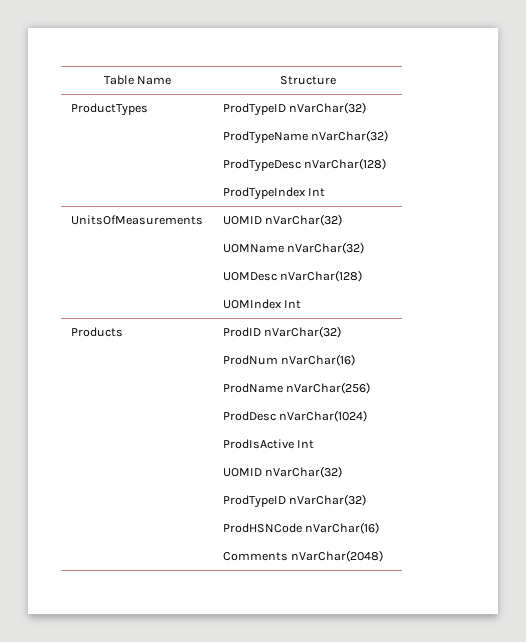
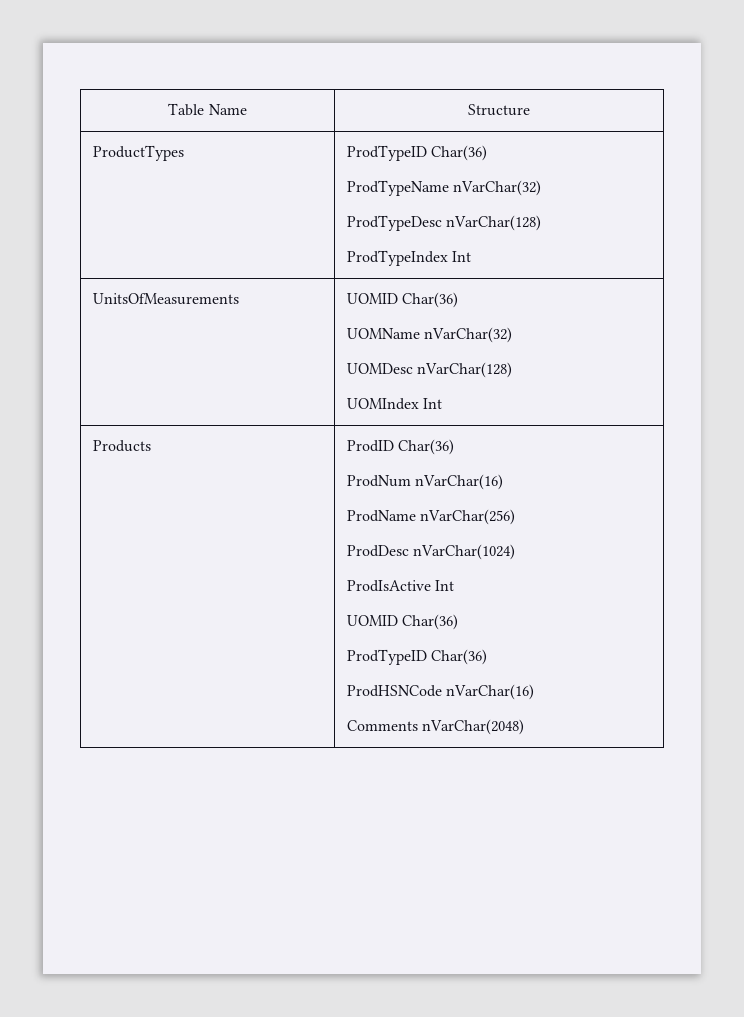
- ProductTypes | ProdTypeID nVarChar(32)
+ ProductTypes | ProdTypeID Char(36)
- UnitsOfMeasurements | UOMID nVarChar(32)
+ UnitsOfMeasurements | UOMID Char(36)
- Products | ProdID nVarChar(32)
+ Products | ProdID Char(36)
  ProdNum nVarChar(16)
  ProdName nVarChar(256)
  ProdDesc nVarChar(1024)
  ProdIsActive Int
- UOMID nVarChar(32)
- ProdTypeID nVarChar(32)
+ UOMID Char(36)
+ ProdTypeID Char(36)

